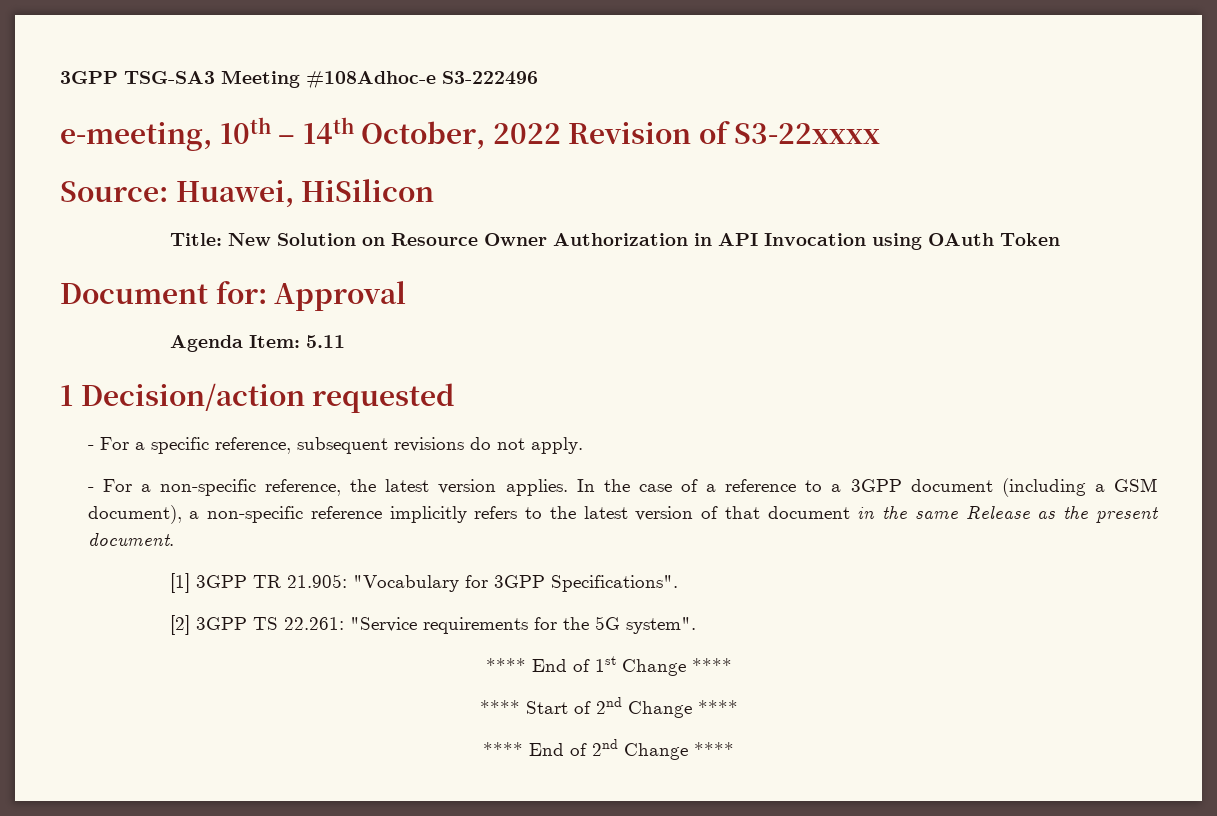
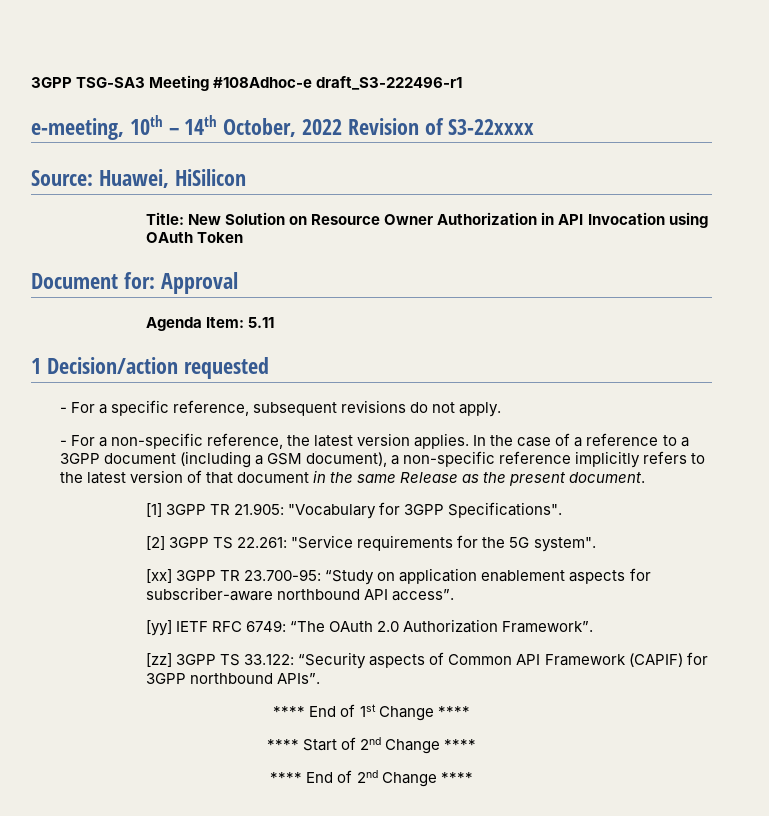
- 3GPP TSG-SA3 Meeting #108Adhoc-e S3-222496
+ 3GPP TSG-SA3 Meeting #108Adhoc-e draft_S3-222496-r1
+ [xx] 3GPP TR 23.700-95: “Study on application enablement aspects for subscriber-aware northbound API access”.
+ [yy] IETF RFC 6749: “The OAuth 2.0 Authorization Framework”.
+ [zz] 3GPP TS 33.122: “Security aspects of Common API Framework (CAPIF) for 3GPP northbound APIs”.

